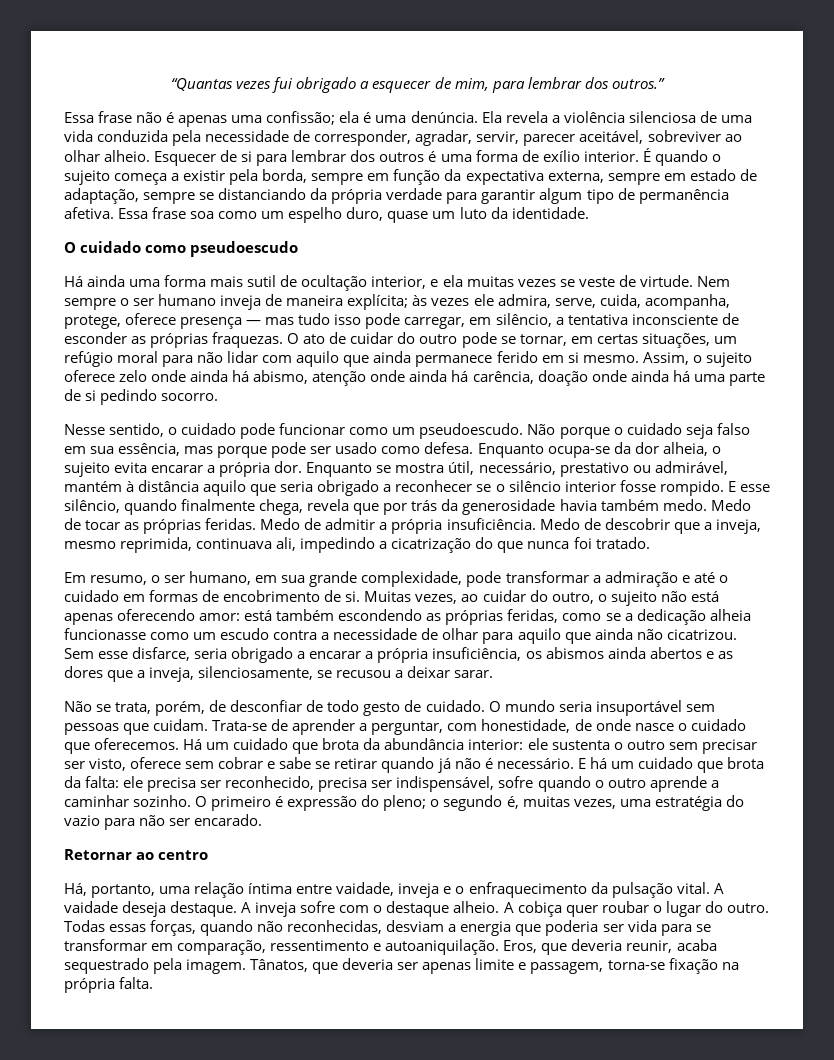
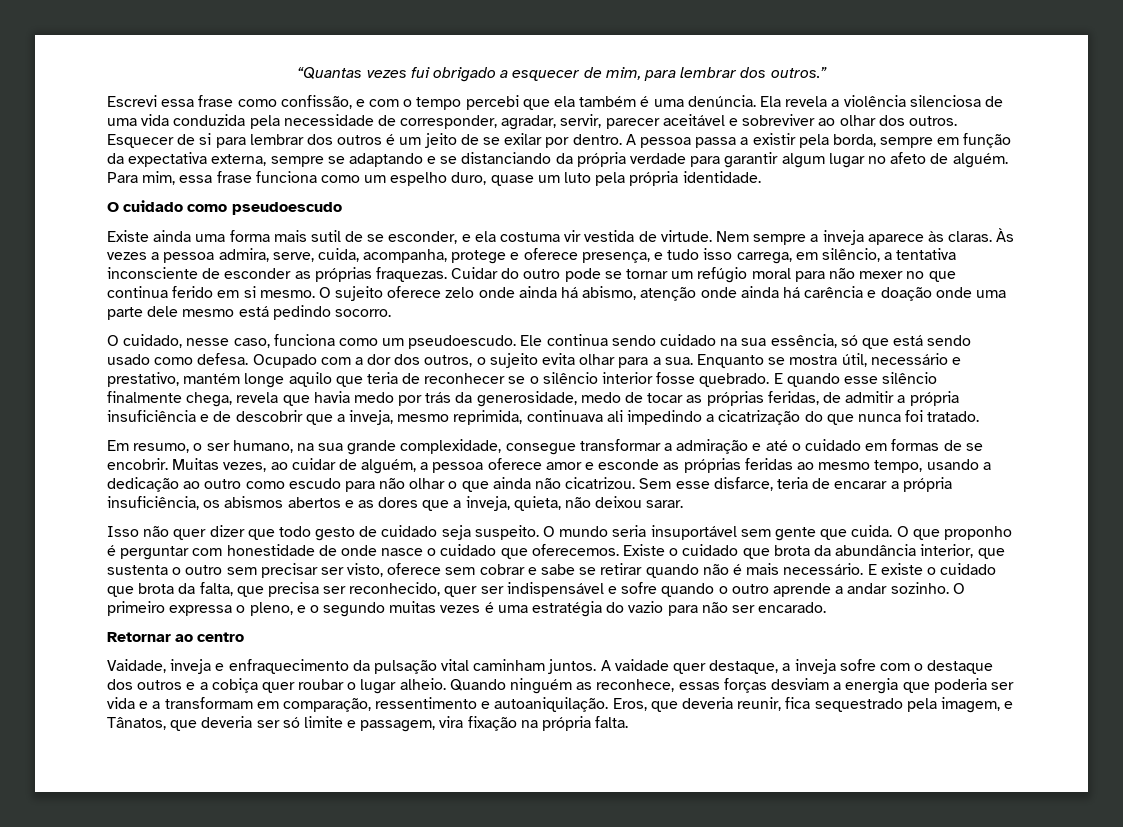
- Essa frase não é apenas uma confissão; ela é uma denúncia.
+ Escrevi essa frase como confissão, e com o tempo percebi que ela também é uma denúncia.
- Ela revela a violência silenciosa de uma vida conduzida pela necessidade de corresponder, agradar, servir, parecer aceitável, sobreviver ao olhar alheio.
+ Ela revela a violência silenciosa de uma vida conduzida pela necessidade de corresponder, agradar, servir, parecer aceitável e sobreviver ao olhar dos outros.
- Esquecer de si para lembrar dos outros é uma forma de exílio interior. É quando o sujeito começa a existir pela borda, sempre em função da expectativa externa, sempre em estado de adaptação, sempre se distanciando da própria verdade para garantir algum tipo de permanência afetiva. Essa frase soa como um espelho duro, quase um luto da identidade.
+ Esquecer de si para lembrar dos outros é um jeito de se exilar por dentro. A pessoa passa a existir pela borda, sempre em função da expectativa externa, sempre se adaptando e se distanciando da própria verdade para garantir algum lugar no afeto de alguém. Para mim, essa frase funciona como um espelho duro, quase um luto pela própria identidade.
- Há ainda uma forma mais sutil de ocultação interior, e ela muitas vezes se veste de virtude. Nem sempre o ser humano inveja de maneira explícita; às vezes ele admira, serve, cuida, acompanha, protege, oferece presença — mas tudo isso pode carregar, em silêncio, a tentativa inconsciente de esconder as próprias fraquezas.
+ Existe ainda uma forma mais sutil de se esconder, e ela costuma vir vestida de virtude. Nem sempre a inveja aparece às claras. Às vezes a pessoa admira, serve, cuida, acompanha, protege e oferece presença, e tudo isso carrega, em silêncio, a tentativa inconsciente de esconder as próprias fraquezas.
- O ato de cuidar do outro pode se tornar, em certas situações, um refúgio moral para não lidar com aquilo que ainda permanece ferido em si mesmo.
+ Cuidar do outro pode se tornar um refúgio moral para não mexer no que continua ferido em si mesmo.
- Assim, o sujeito oferece zelo onde ainda há abismo, atenção onde ainda há carência, doação onde ainda há uma parte de si pedindo socorro.
- Nesse sentido, o cuidado pode funcionar como um pseudoescudo. Não porque o cuidado seja falso em sua essência, mas porque pode ser usado como defesa. Enquanto ocupa-se da dor alheia, o sujeito evita encarar a própria dor. Enquanto se mostra útil, necessário, prestativo ou admirável, mantém à distância aquilo que seria obrigado a reconhecer se o silêncio interior fosse rompido. E esse silêncio, quando finalmente chega, revela que por trás da generosidade havia também medo. Medo de tocar as próprias feridas. Medo de admitir a própria insuficiência. Medo de descobrir que a inveja, mesmo reprimida, continuava ali, impedindo a cicatrização do que nunca foi tratado.
+ O sujeito oferece zelo onde ainda há abismo, atenção onde ainda há carência e doação onde uma parte dele mesmo está pedindo socorro.
+ O cuidado, nesse caso, funciona como um pseudoescudo. Ele continua sendo cuidado na sua essência, só que está sendo usado como defesa. Ocupado com a dor dos outros, o sujeito evita olhar para a sua. Enquanto se mostra útil, necessário e prestativo, mantém longe aquilo que teria de reconhecer se o silêncio interior fosse quebrado. E quando esse silêncio finalmente chega, revela que havia medo por trás da generosidade, medo de tocar as próprias feridas, de admitir a própria insuficiência e de descobrir que a inveja, mesmo reprimida, continuava ali impedindo a cicatrização do que nunca foi tratado.
- Em resumo, o ser humano, em sua grande complexidade, pode transformar a admiração e até o cuidado em formas de encobrimento de si.
+ Em resumo, o ser humano, na sua grande complexidade, consegue transformar a admiração e até o cuidado em formas de se encobrir.
- Muitas vezes, ao cuidar do outro, o sujeito não está apenas oferecendo amor: está também escondendo as próprias feridas, como se a dedicação alheia funcionasse como um escudo contra a necessidade de olhar para aquilo que ainda não cicatrizou.
+ Muitas vezes, ao cuidar de alguém, a pessoa oferece amor e esconde as próprias feridas ao mesmo tempo, usando a dedicação ao outro como escudo para não olhar o que ainda não cicatrizou.
- Sem esse disfarce, seria obrigado a encarar a própria insuficiência, os abismos ainda abertos e as dores que a inveja, silenciosamente, se recusou a deixar sarar.
- Não se trata, porém, de desconfiar de todo gesto de cuidado.
+ Sem esse disfarce, teria de encarar a própria insuficiência, os abismos abertos e as dores que a inveja, quieta, não deixou sarar.
+ Isso não quer dizer que todo gesto de cuidado seja suspeito.
- O mundo seria insuportável sem pessoas que cuidam. Trata-se de aprender a perguntar, com honestidade, de onde nasce o cuidado que oferecemos.
+ O mundo seria insuportável sem gente que cuida. O que proponho é perguntar com honestidade de onde nasce o cuidado que oferecemos.
- Há um cuidado que brota da abundância interior: ele sustenta o outro sem precisar ser visto, oferece sem cobrar e sabe se retirar quando já não é necessário.
+ Existe o cuidado que brota da abundância interior, que sustenta o outro sem precisar ser visto, oferece sem cobrar e sabe se retirar quando não é mais necessário.
- E há um cuidado que brota da falta: ele precisa ser reconhecido, precisa ser indispensável, sofre quando o outro aprende a caminhar sozinho.
+ E existe o cuidado que brota da falta, que precisa ser reconhecido, quer ser indispensável e sofre quando o outro aprende a andar sozinho.
- O primeiro é expressão do pleno; o segundo é, muitas vezes, uma estratégia do vazio para não ser encarado.
+ O primeiro expressa o pleno, e o segundo muitas vezes é uma estratégia do vazio para não ser encarado.
- Há, portanto, uma relação íntima entre vaidade, inveja e o enfraquecimento da pulsação vital. A vaidade deseja destaque. A inveja sofre com o destaque alheio. A cobiça quer roubar o lugar do outro. Todas essas forças, quando não reconhecidas, desviam a energia que poderia ser vida para se transformar em comparação, ressentimento e autoaniquilação.
+ Vaidade, inveja e enfraquecimento da pulsação vital caminham juntos. A vaidade quer destaque, a inveja sofre com o destaque dos outros e a cobiça quer roubar o lugar alheio. Quando ninguém as reconhece, essas forças desviam a energia que poderia ser vida e a transformam em comparação, ressentimento e autoaniquilação.
- Eros, que deveria reunir, acaba sequestrado pela imagem. Tânatos, que deveria ser apenas limite e passagem, torna-se fixação na própria falta.
+ Eros, que deveria reunir, fica sequestrado pela imagem, e Tânatos, que deveria ser só limite e passagem, vira fixação na própria falta.

